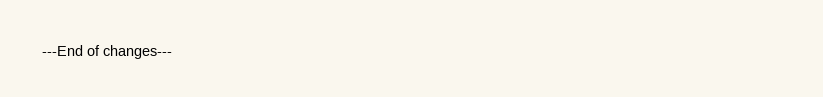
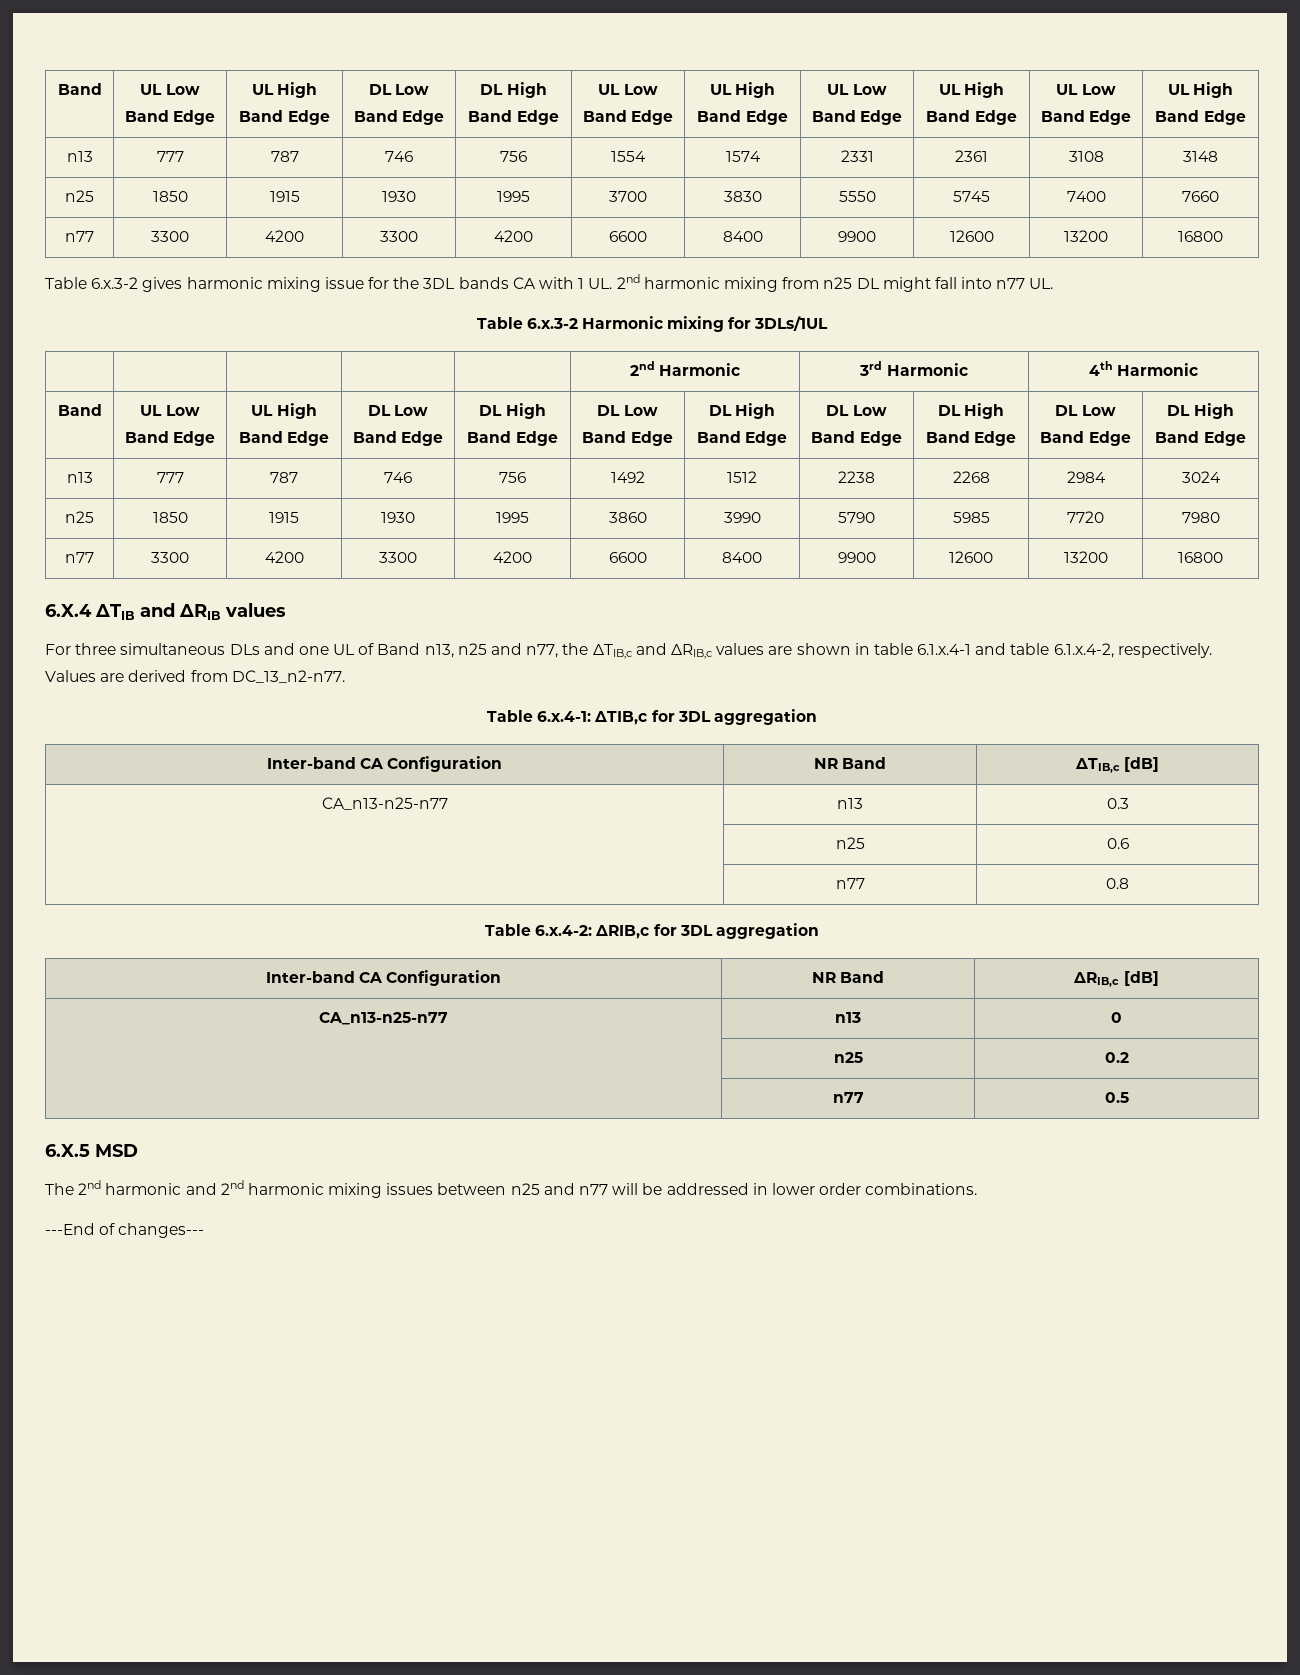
+ Band | UL Low Band Edge | UL High Band Edge | DL Low Band Edge | DL High Band Edge | UL Low Band Edge | UL High Band Edge | UL Low Band Edge | UL High Band Edge | UL Low Band Edge | UL High Band Edge
+ n13 | 777 | 787 | 746 | 756 | 1554 | 1574 | 2331 | 2361 | 3108 | 3148
+ n25 | 1850 | 1915 | 1930 | 1995 | 3700 | 3830 | 5550 | 5745 | 7400 | 7660
+ n77 | 3300 | 4200 | 3300 | 4200 | 6600 | 8400 | 9900 | 12600 | 13200 | 16800
+ Table 6.x.3-2 gives harmonic mixing issue for the 3DL bands CA with 1 UL. 2nd harmonic mixing from n25 DL might fall into n77 UL.
+ Table 6.x.3-2 Harmonic mixing for 3DLs/1UL
+ | | | | | 2nd Harmonic | 3rd Harmonic | 4th Harmonic
+ Band | UL Low Band Edge | UL High Band Edge | DL Low Band Edge | DL High Band Edge | DL Low Band Edge | DL High Band Edge | DL Low Band Edge | DL High Band Edge | DL Low Band Edge | DL High Band Edge
+ n13 | 777 | 787 | 746 | 756 | 1492 | 1512 | 2238 | 2268 | 2984 | 3024
+ n25 | 1850 | 1915 | 1930 | 1995 | 3860 | 3990 | 5790 | 5985 | 7720 | 7980
+ n77 | 3300 | 4200 | 3300 | 4200 | 6600 | 8400 | 9900 | 12600 | 13200 | 16800
+ 6.X.4 ∆TIB and ∆RIB values
+ For three simultaneous DLs and one UL of Band n13, n25 and n77, the ΔTIB,c and ΔRIB,c values are shown in table 6.1.x.4-1 and table 6.1.x.4-2, respectively. Values are derived from DC_13_n2-n77.
+ Table 6.x.4-1: ΔTIB,c for 3DL aggregation
+ Inter-band CA Configuration | NR Band | ΔTIB,c [dB]
+ CA_n13-n25-n77 | n13 | 0.3
+ | n25 | 0.6
+ | n77 | 0.8
+ Table 6.x.4-2: ΔRIB,c for 3DL aggregation
+ Inter-band CA Configuration | NR Band | ΔRIB,c [dB]
+ CA_n13-n25-n77 | n13 | 0
+ | n25 | 0.2
+ | n77 | 0.5
+ 6.X.5 MSD
+ The 2nd harmonic and 2nd harmonic mixing issues between n25 and n77 will be addressed in lower order combinations.

